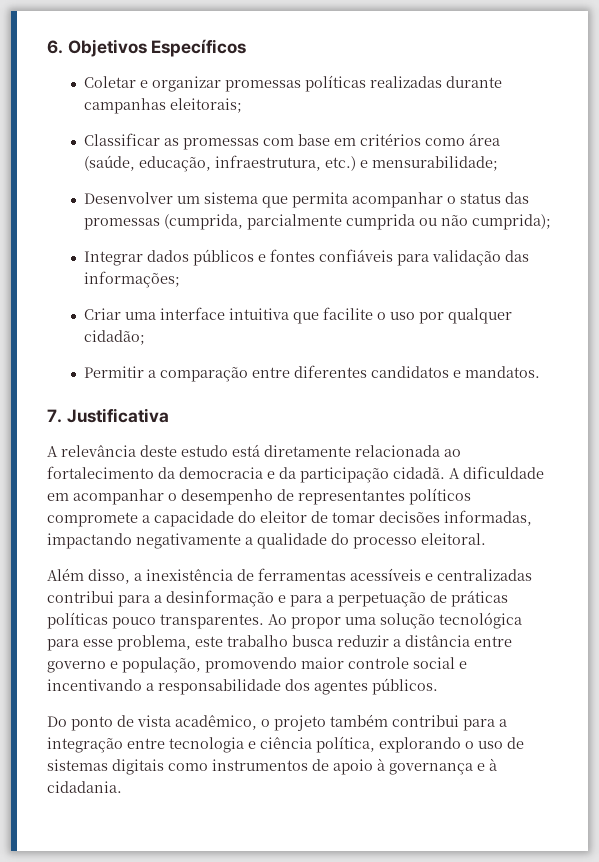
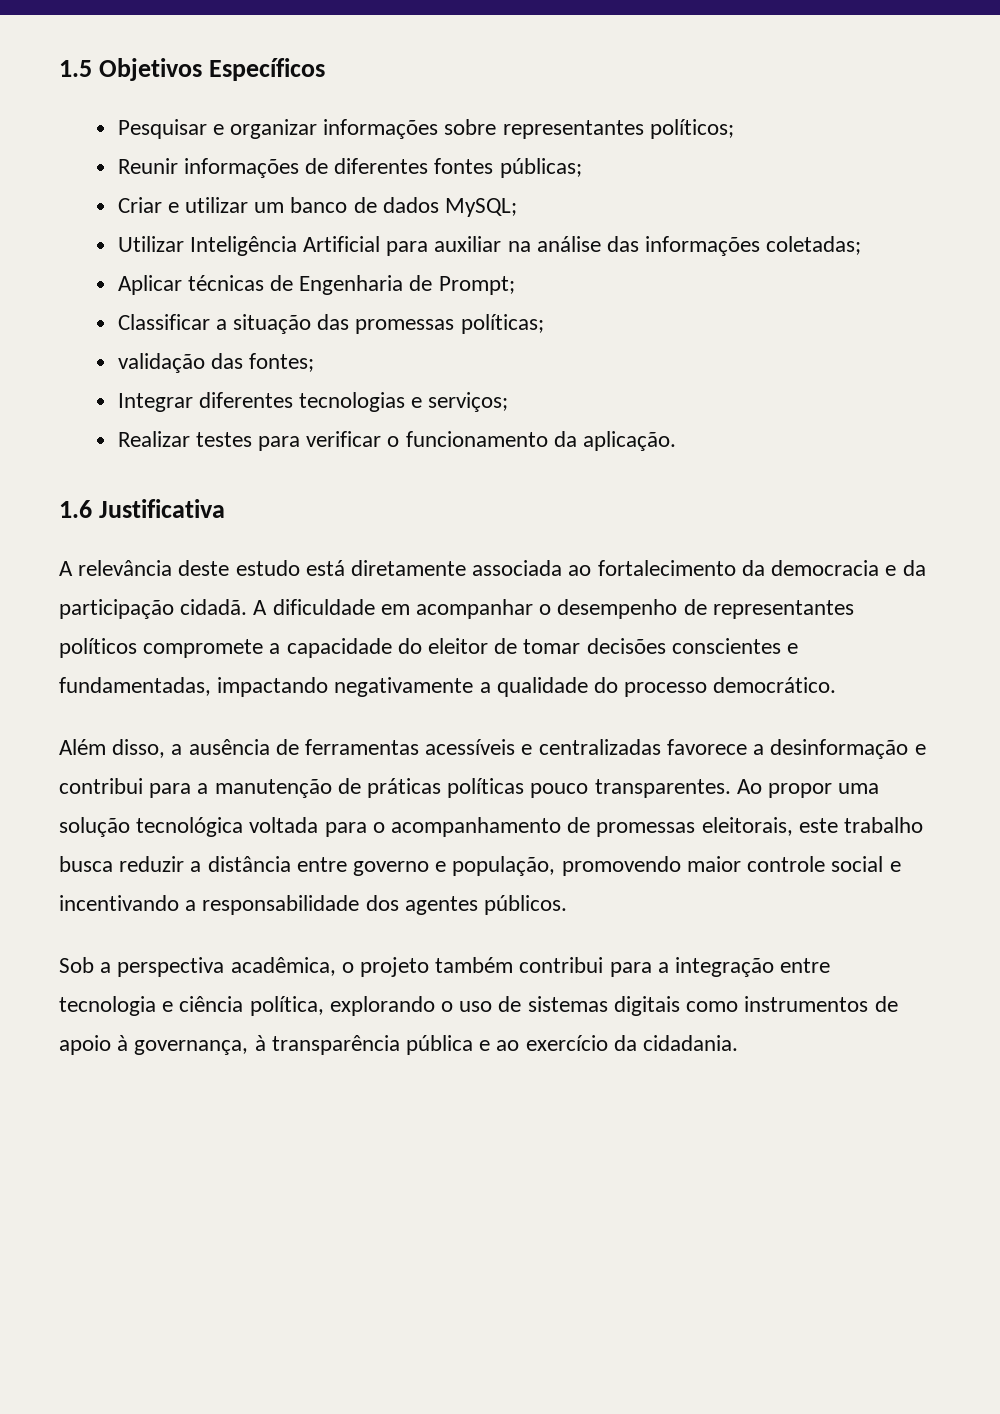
- 6. Objetivos Específicos
+ 1.5 Objetivos Específicos
- Coletar e organizar promessas políticas realizadas durante campanhas eleitorais;
- Classificar as promessas com base em critérios como área (saúde, educação, infraestrutura, etc.) e mensurabilidade;
- Desenvolver um sistema que permita acompanhar o status das promessas (cumprida, parcialmente cumprida ou não cumprida);
- Integrar dados públicos e fontes confiáveis para validação das informações;
- Criar uma interface intuitiva que facilite o uso por qualquer cidadão;
- Permitir a comparação entre diferentes candidatos e mandatos.
- 7. Justificativa
+ Pesquisar e organizar informações sobre representantes políticos;
+ Reunir informações de diferentes fontes públicas;
+ Criar e utilizar um banco de dados MySQL;
+ Utilizar Inteligência Artificial para auxiliar na análise das informações coletadas;
+ Aplicar técnicas de Engenharia de Prompt;
+ Classificar a situação das promessas políticas;
+ validação das fontes;
+ Integrar diferentes tecnologias e serviços;
+ Realizar testes para verificar o funcionamento da aplicação.
+ 1.6 Justificativa
- A relevância deste estudo está diretamente relacionada ao fortalecimento da democracia e da participação cidadã.
+ A relevância deste estudo está diretamente associada ao fortalecimento da democracia e da participação cidadã.
- A dificuldade em acompanhar o desempenho de representantes políticos compromete a capacidade do eleitor de tomar decisões informadas, impactando negativamente a qualidade do processo eleitoral.
+ A dificuldade em acompanhar o desempenho de representantes políticos compromete a capacidade do eleitor de tomar decisões conscientes e fundamentadas, impactando negativamente a qualidade do processo democrático.
- Além disso, a inexistência de ferramentas acessíveis e centralizadas contribui para a desinformação e para a perpetuação de práticas políticas pouco transparentes.
+ Além disso, a ausência de ferramentas acessíveis e centralizadas favorece a desinformação e contribui para a manutenção de práticas políticas pouco transparentes.
- Ao propor uma solução tecnológica para esse problema, este trabalho busca reduzir a distância entre governo e população, promovendo maior controle social e incentivando a responsabilidade dos agentes públicos.
+ Ao propor uma solução tecnológica voltada para o acompanhamento de promessas eleitorais, este trabalho busca reduzir a distância entre governo e população, promovendo maior controle social e incentivando a responsabilidade dos agentes públicos.
- Do ponto de vista acadêmico, o projeto também contribui para a integração entre tecnologia e ciência política, explorando o uso de sistemas digitais como instrumentos de apoio à governança e à cidadania.
+ Sob a perspectiva acadêmica, o projeto também contribui para a integração entre tecnologia e ciência política, explorando o uso de sistemas digitais como instrumentos de apoio à governança, à transparência pública e ao exercício da cidadania.

